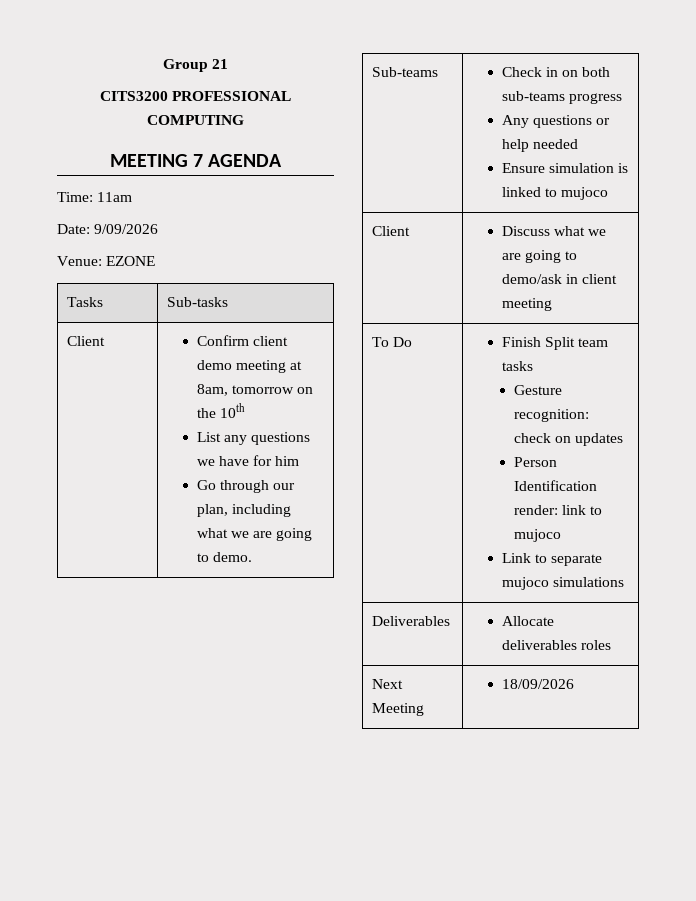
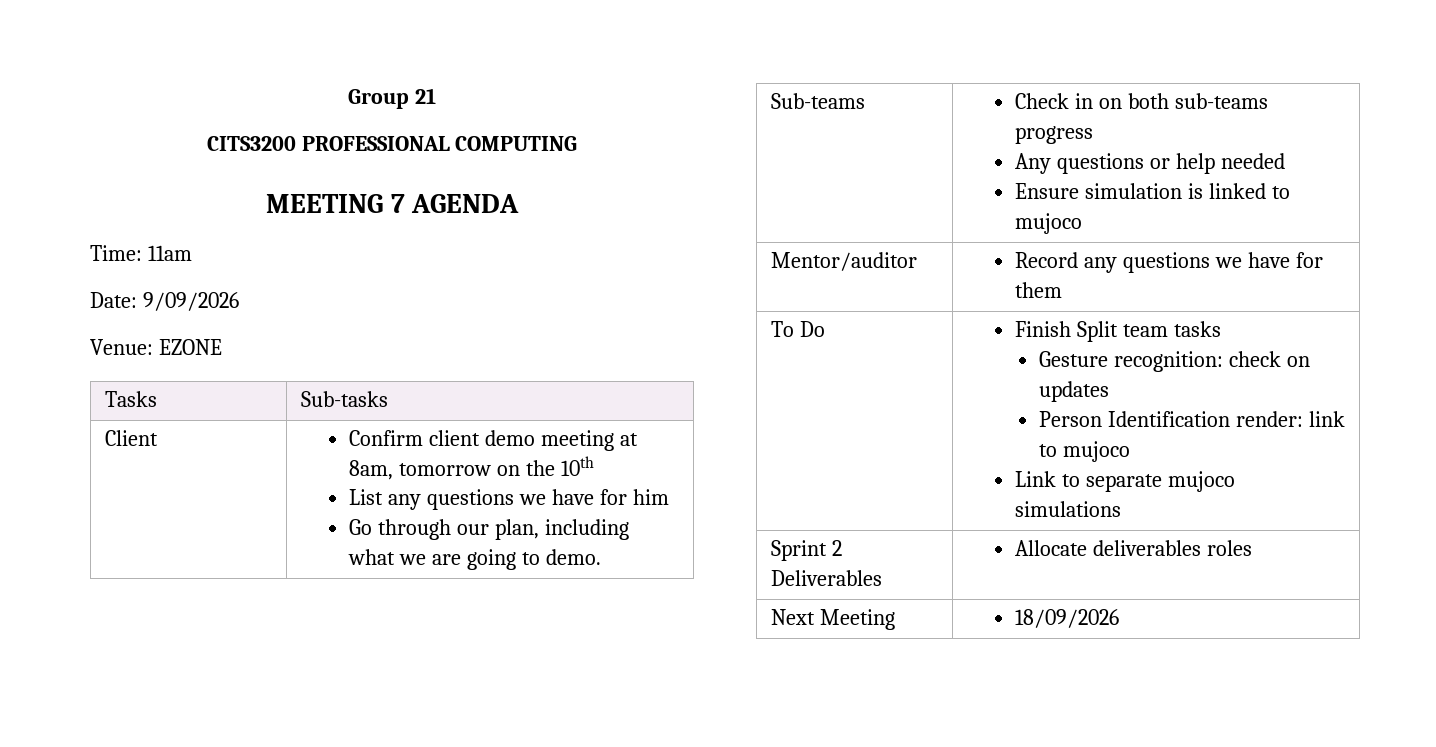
- Client | Discuss what we are going to demo/ask in client meeting
+ Mentor/auditor | Record any questions we have for them
- Deliverables | Allocate deliverables roles
+ Sprint 2 Deliverables | Allocate deliverables roles

